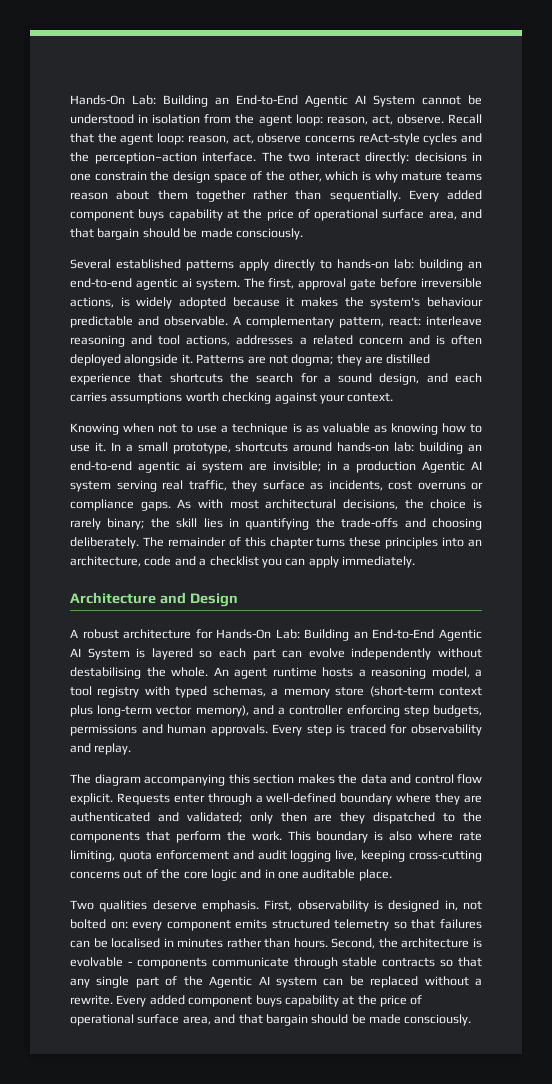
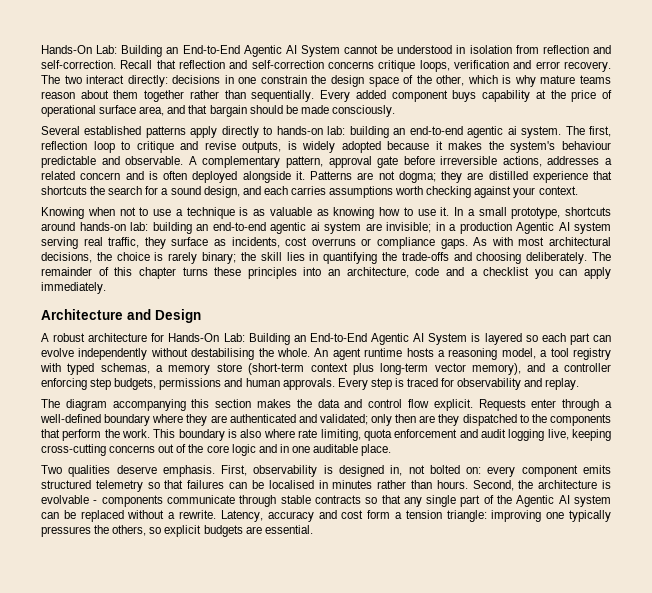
- Hands-On Lab: Building an End-to-End Agentic AI System cannot be understood in isolation from the agent loop: reason, act, observe. Recall that the agent loop: reason, act, observe concerns reAct-style cycles and the perception–action interface.
+ Hands-On Lab: Building an End-to-End Agentic AI System cannot be understood in isolation from reflection and self-correction. Recall that reflection and self-correction concerns critique loops, verification and error recovery.
- The first, approval gate before irreversible actions, is widely adopted because it makes the system's behaviour predictable and observable.
+ The first, reflection loop to critique and revise outputs, is widely adopted because it makes the system's behaviour predictable and observable.
- A complementary pattern, react: interleave reasoning and tool actions, addresses a related concern and is often deployed alongside it.
+ A complementary pattern, approval gate before irreversible actions, addresses a related concern and is often deployed alongside it.
- Second, the architecture is evolvable - components communicate through stable contracts so that any single part of the Agentic AI system can be replaced without a rewrite. Every added component buys capability at the price of operational surface area, and that bargain should be made consciously.
+ Second, the architecture is evolvable - components communicate through stable contracts so that any single part of the Agentic AI system can be replaced without a rewrite. Latency, accuracy and cost form a tension triangle: improving one typically pressures the others, so explicit budgets are essential.

